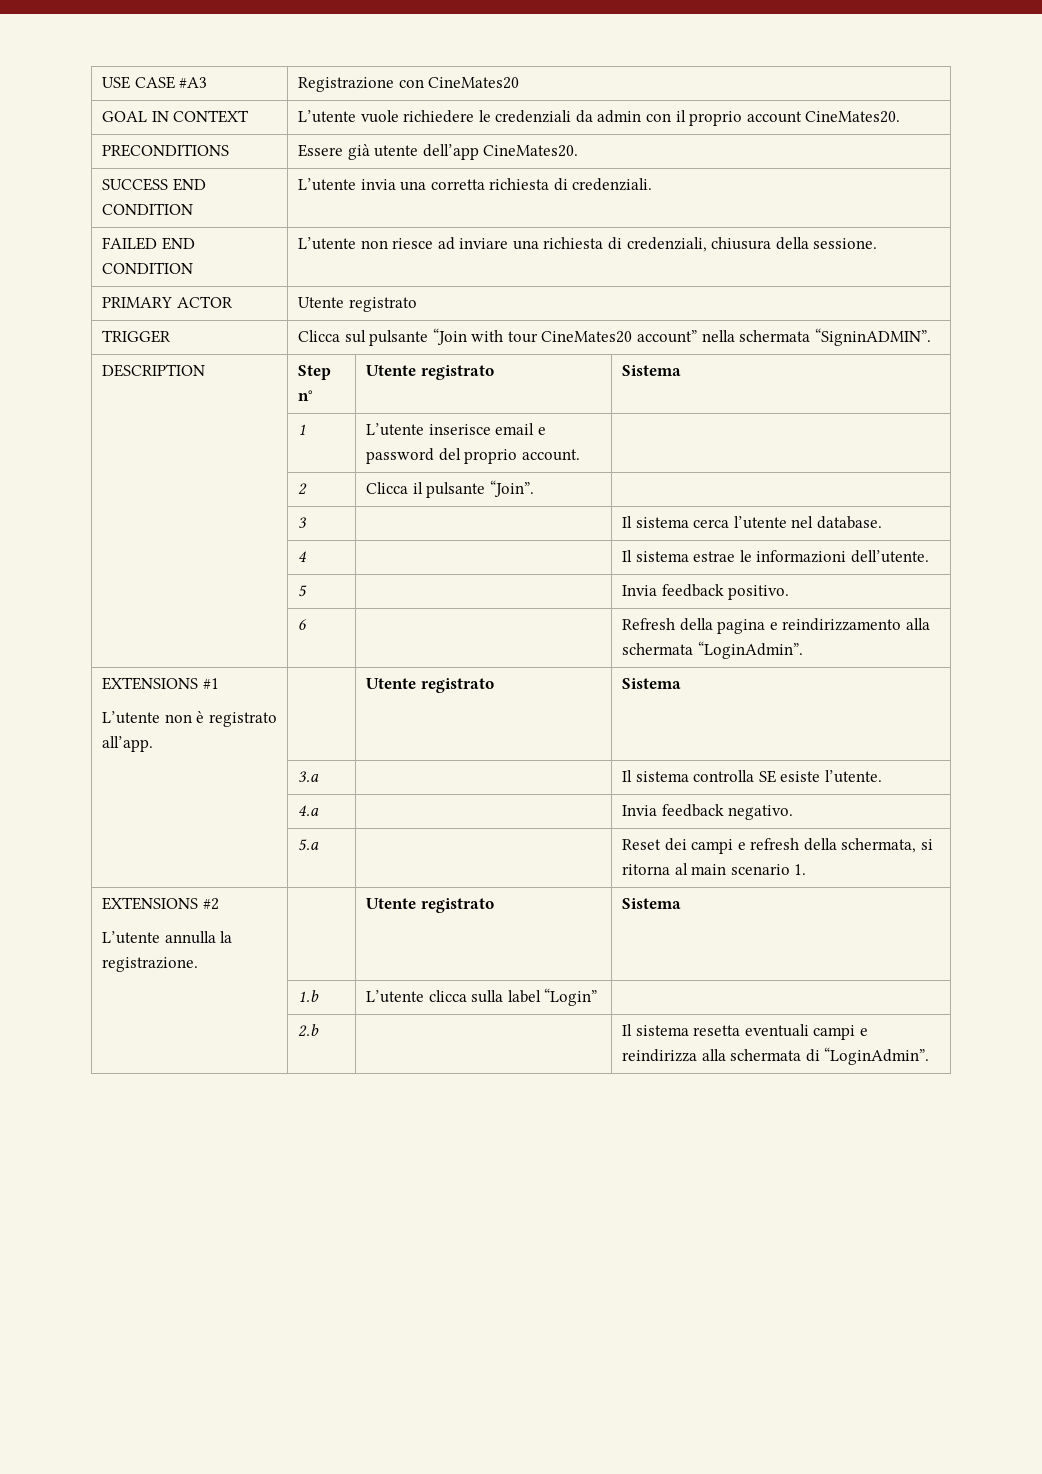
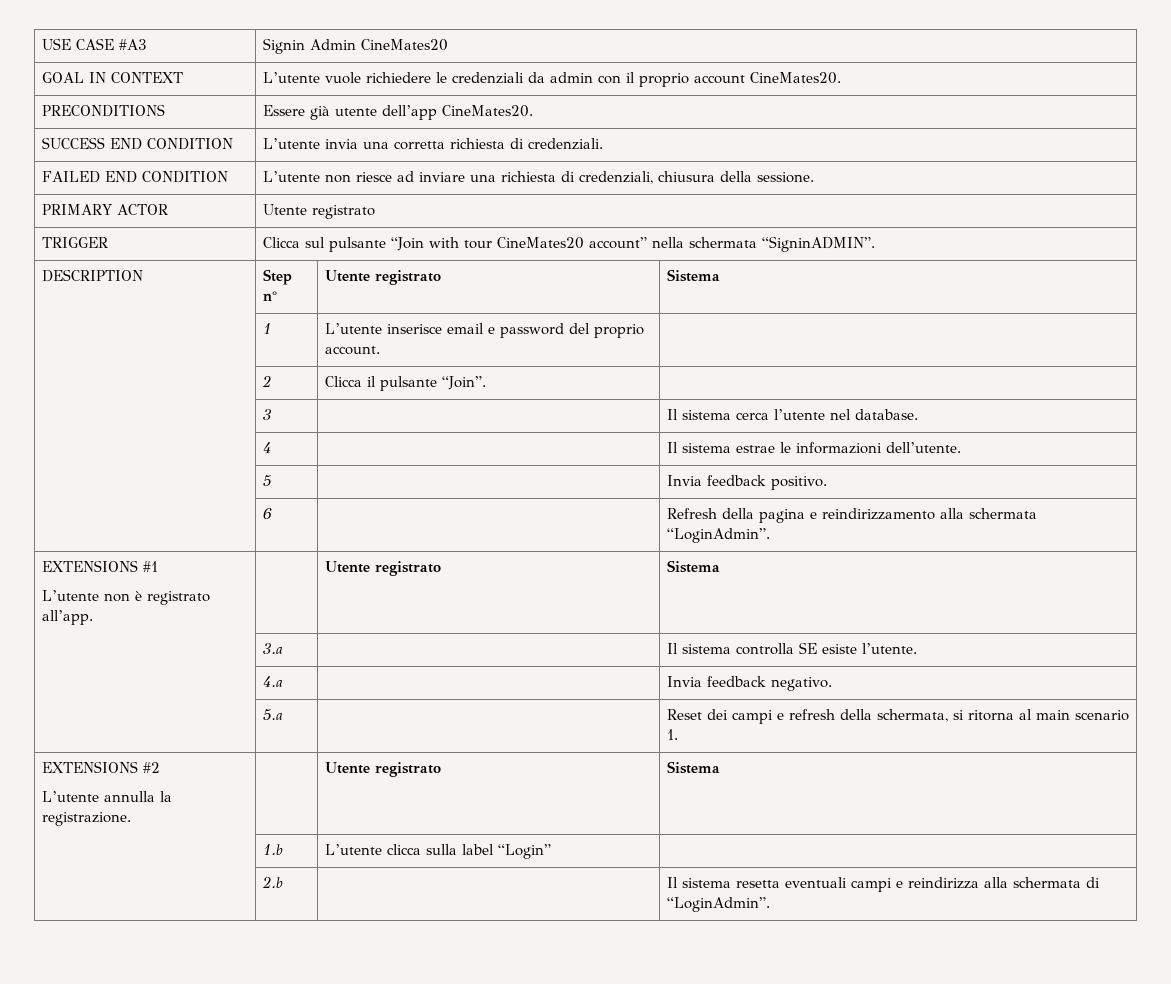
- USE CASE #A3 | Registrazione con CineMates20
+ USE CASE #A3 | Signin Admin CineMates20

